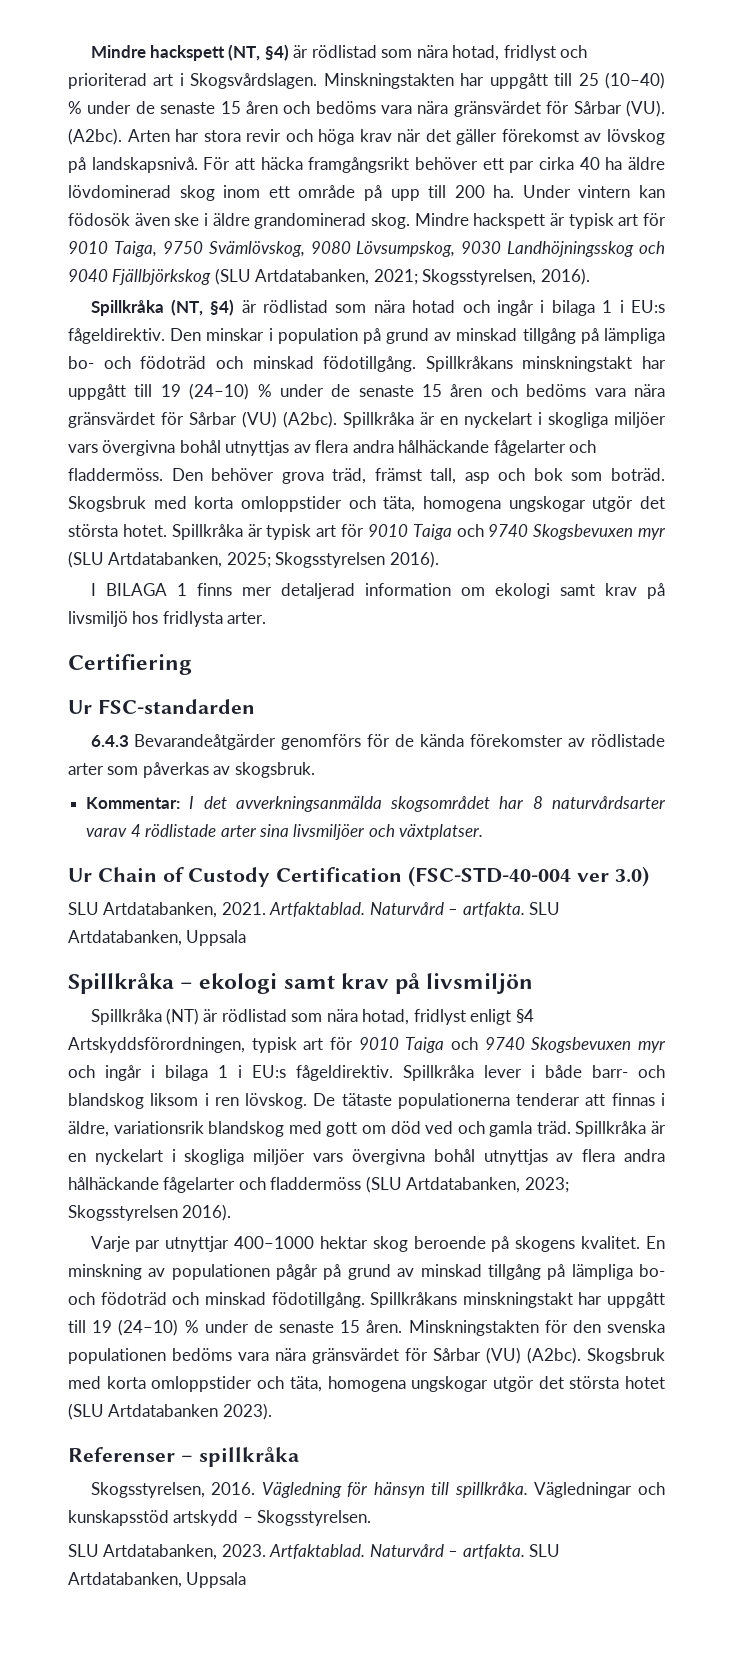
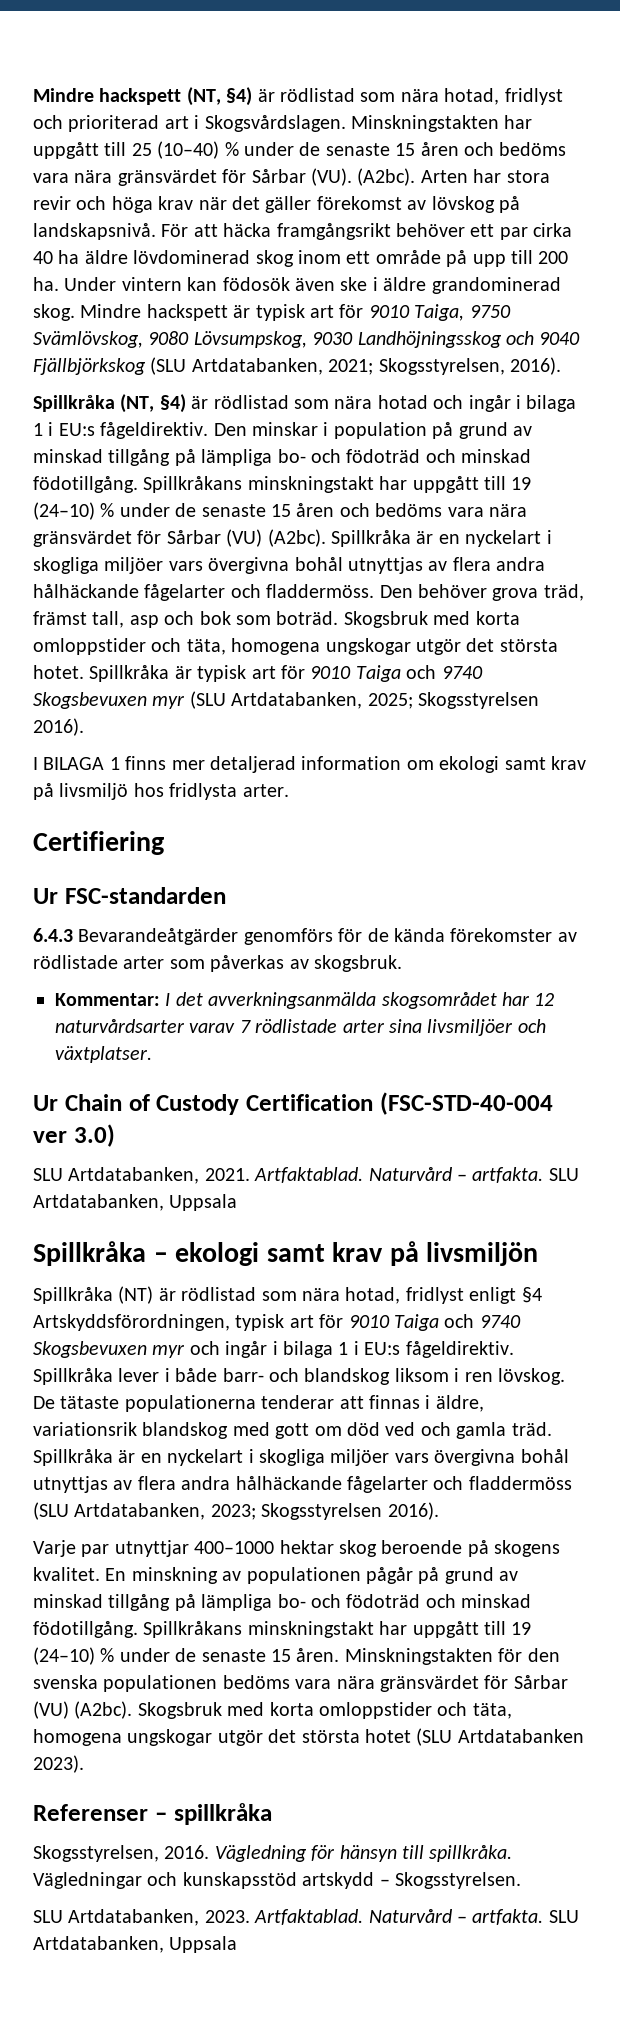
- Kommentar: I det avverkningsanmälda skogsområdet har 8 naturvårdsarter varav 4 rödlistade arter sina livsmiljöer och växtplatser.
+ Kommentar: I det avverkningsanmälda skogsområdet har 12 naturvårdsarter varav 7 rödlistade arter sina livsmiljöer och växtplatser.

